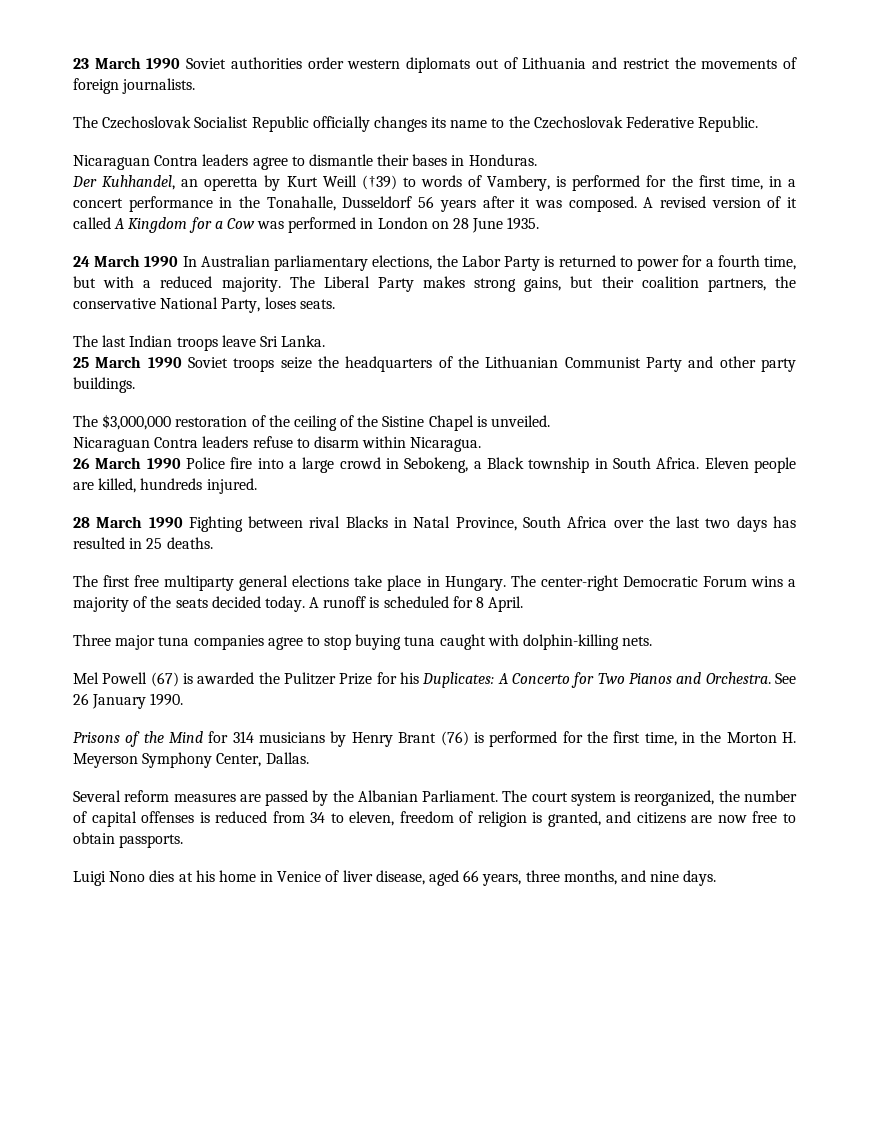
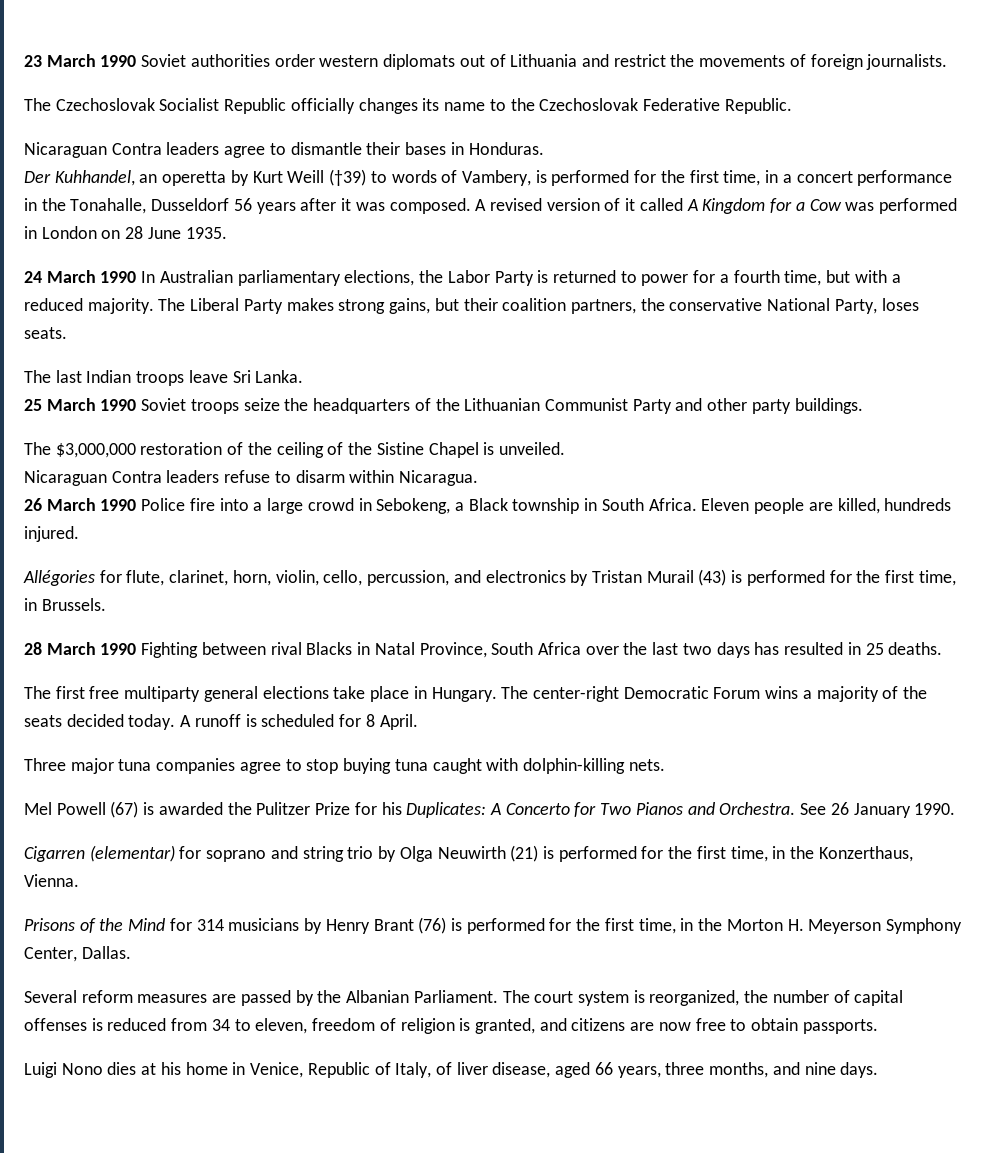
+ Allégories for flute, clarinet, horn, violin, cello, percussion, and electronics by Tristan Murail (43) is performed for the first time, in Brussels.
+ Cigarren (elementar) for soprano and string trio by Olga Neuwirth (21) is performed for the first time, in the Konzerthaus, Vienna.
- Luigi Nono dies at his home in Venice of liver disease, aged 66 years, three months, and nine days.
+ Luigi Nono dies at his home in Venice, Republic of Italy, of liver disease, aged 66 years, three months, and nine days.

